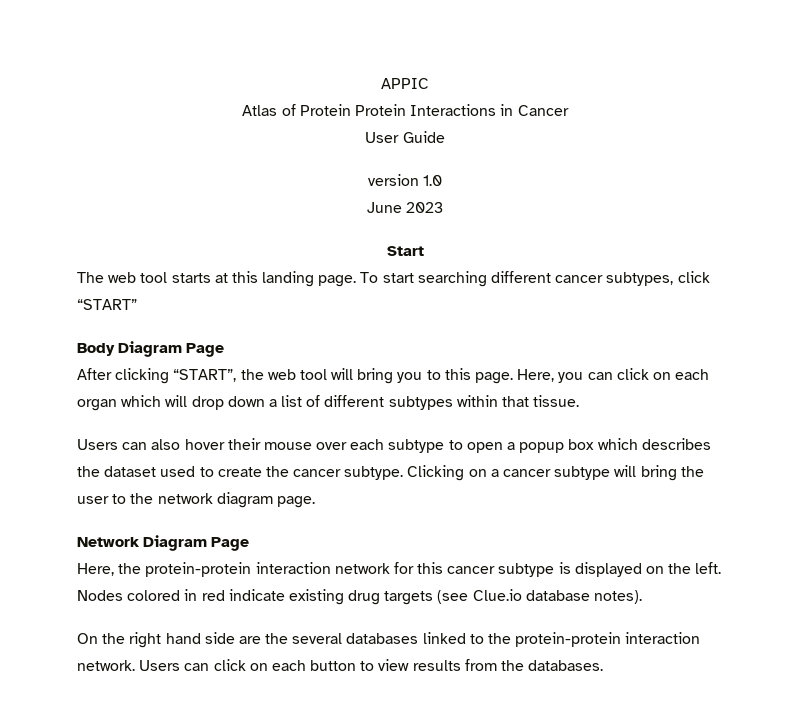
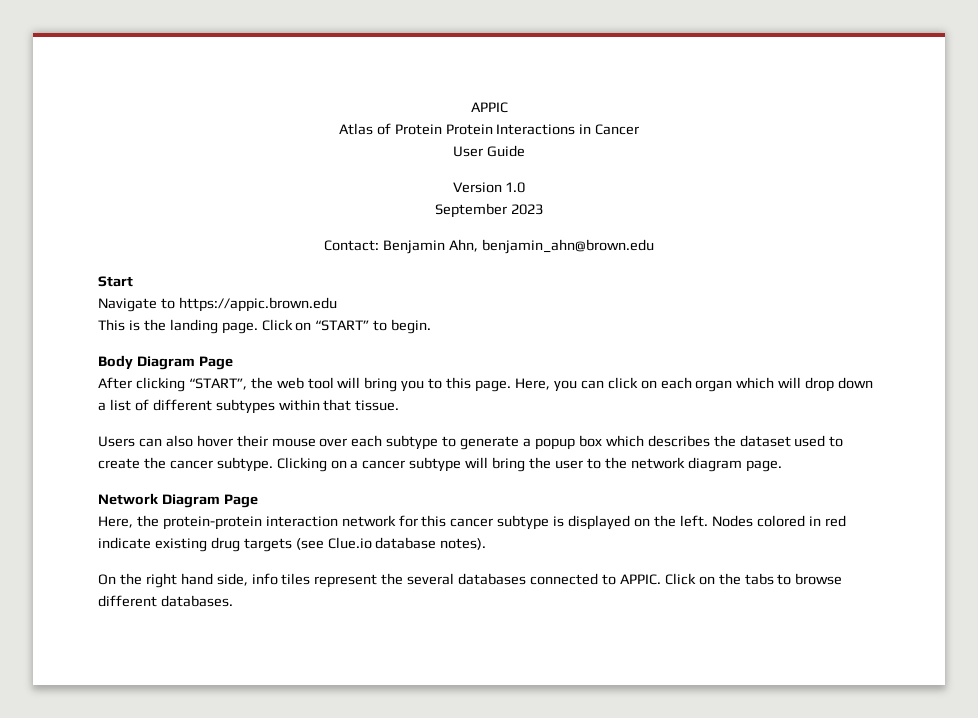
- version 1.0
+ Version 1.0
- June 2023
+ September 2023
+ Contact: Benjamin Ahn, benjamin_ahn@brown.edu
  Start
- The web tool starts at this landing page. To start searching different cancer subtypes, click “START”
+ Navigate to https://appic.brown.edu
+ This is the landing page. Click on “START” to begin.
- Users can also hover their mouse over each subtype to open a popup box which describes the dataset used to create the cancer subtype.
+ Users can also hover their mouse over each subtype to generate a popup box which describes the dataset used to create the cancer subtype.
- On the right hand side are the several databases linked to the protein-protein interaction network. Users can click on each button to view results from the databases.
+ On the right hand side, info tiles represent the several databases connected to APPIC. Click on the tabs to browse different databases.

